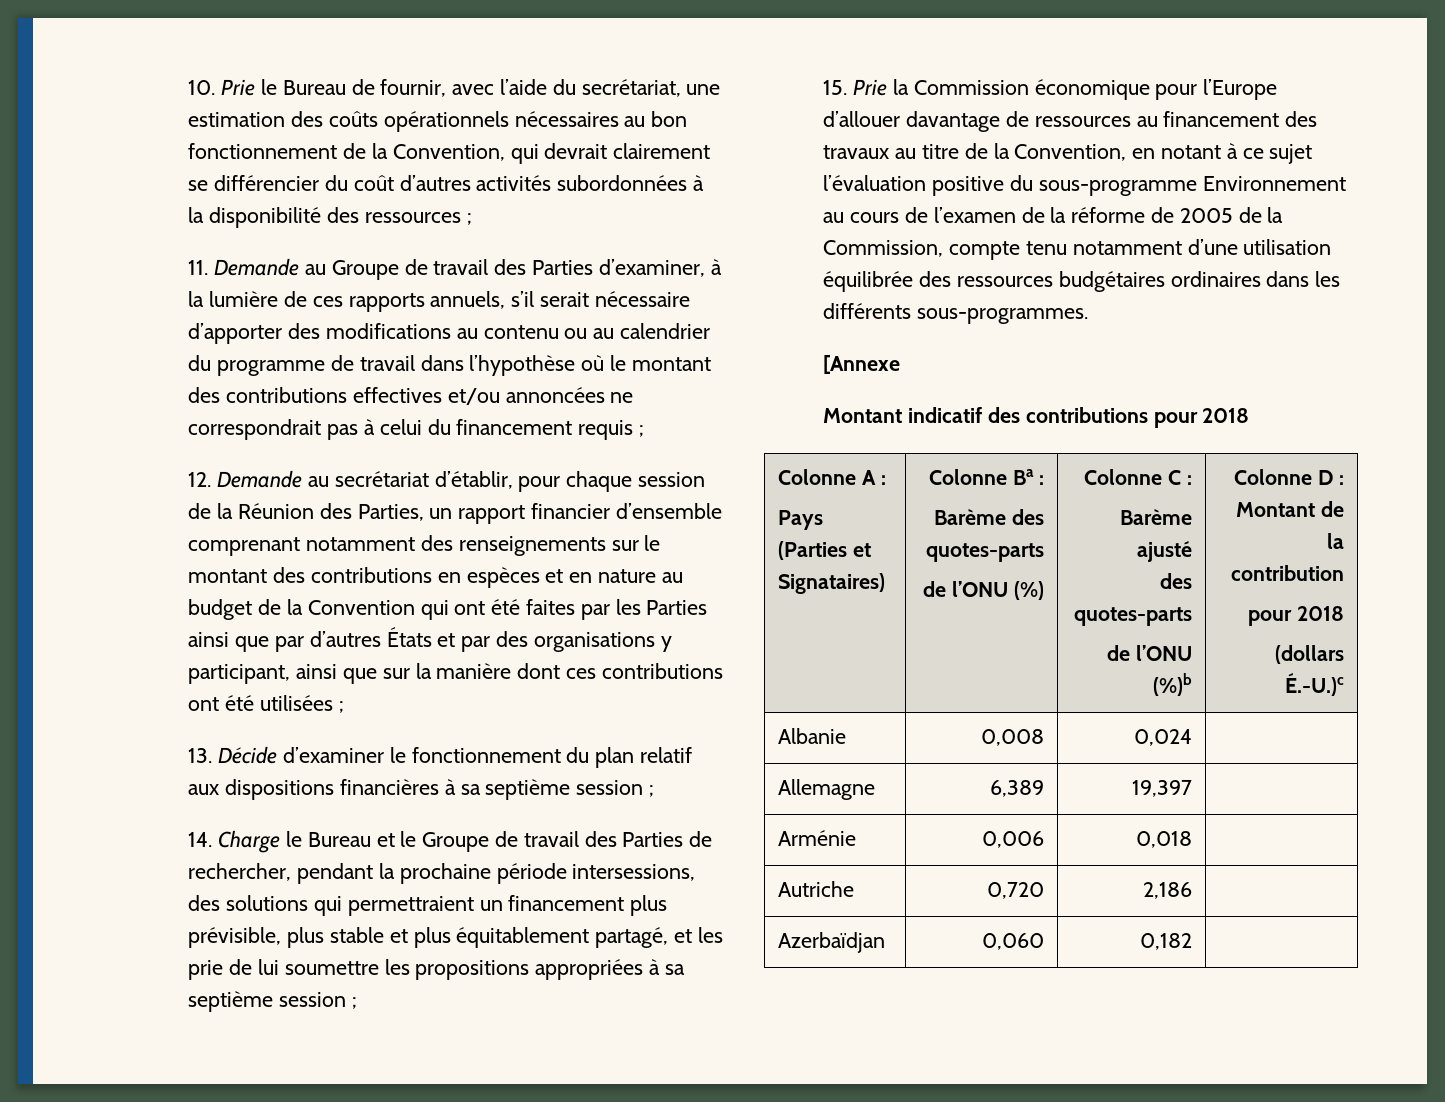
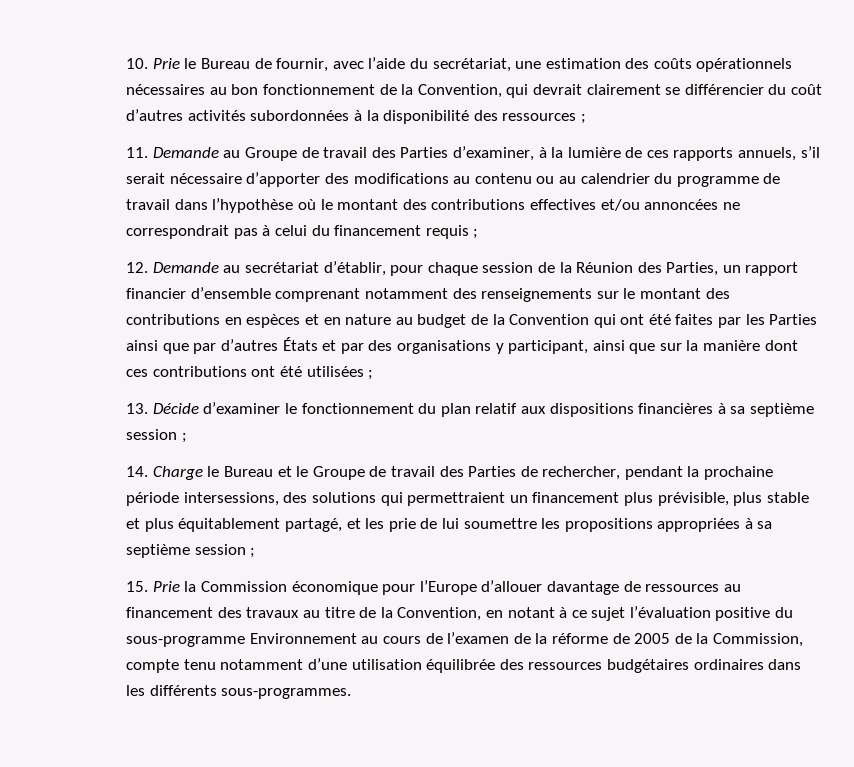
- [Annexe
- Montant indicatif des contributions pour 2018
- Colonne A :
- Pays (Parties et Signataires) | Colonne Ba :
- Barème des quotes-parts
- de l’ONU (%) | Colonne C :
- Barème ajusté
- des quotes-parts
- de l’ONU (%)b | Colonne D : Montant de la contribution
- pour 2018
- (dollars É.-U.)c
- Albanie | 0,008 | 0,024 |
- Allemagne | 6,389 | 19,397 |
- Arménie | 0,006 | 0,018 |
- Autriche | 0,720 | 2,186 |
- Azerbaïdjan | 0,060 | 0,182 |

